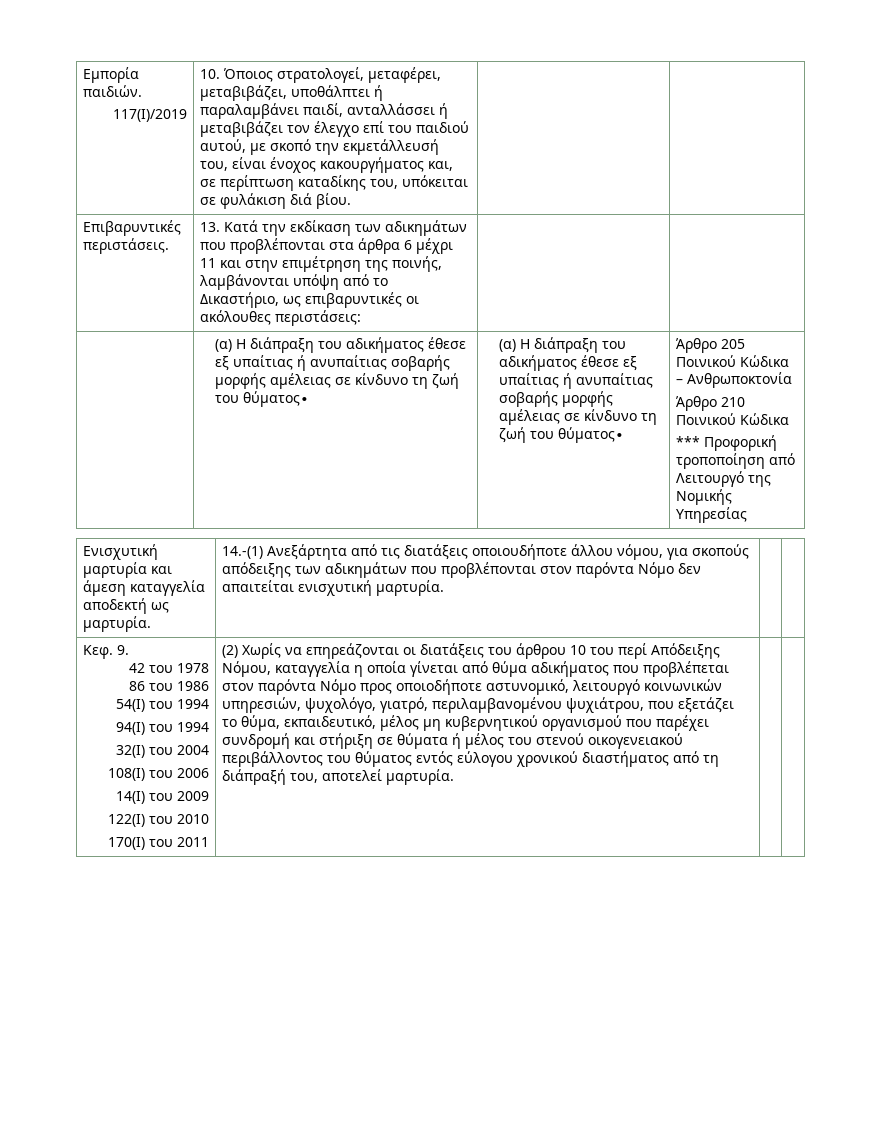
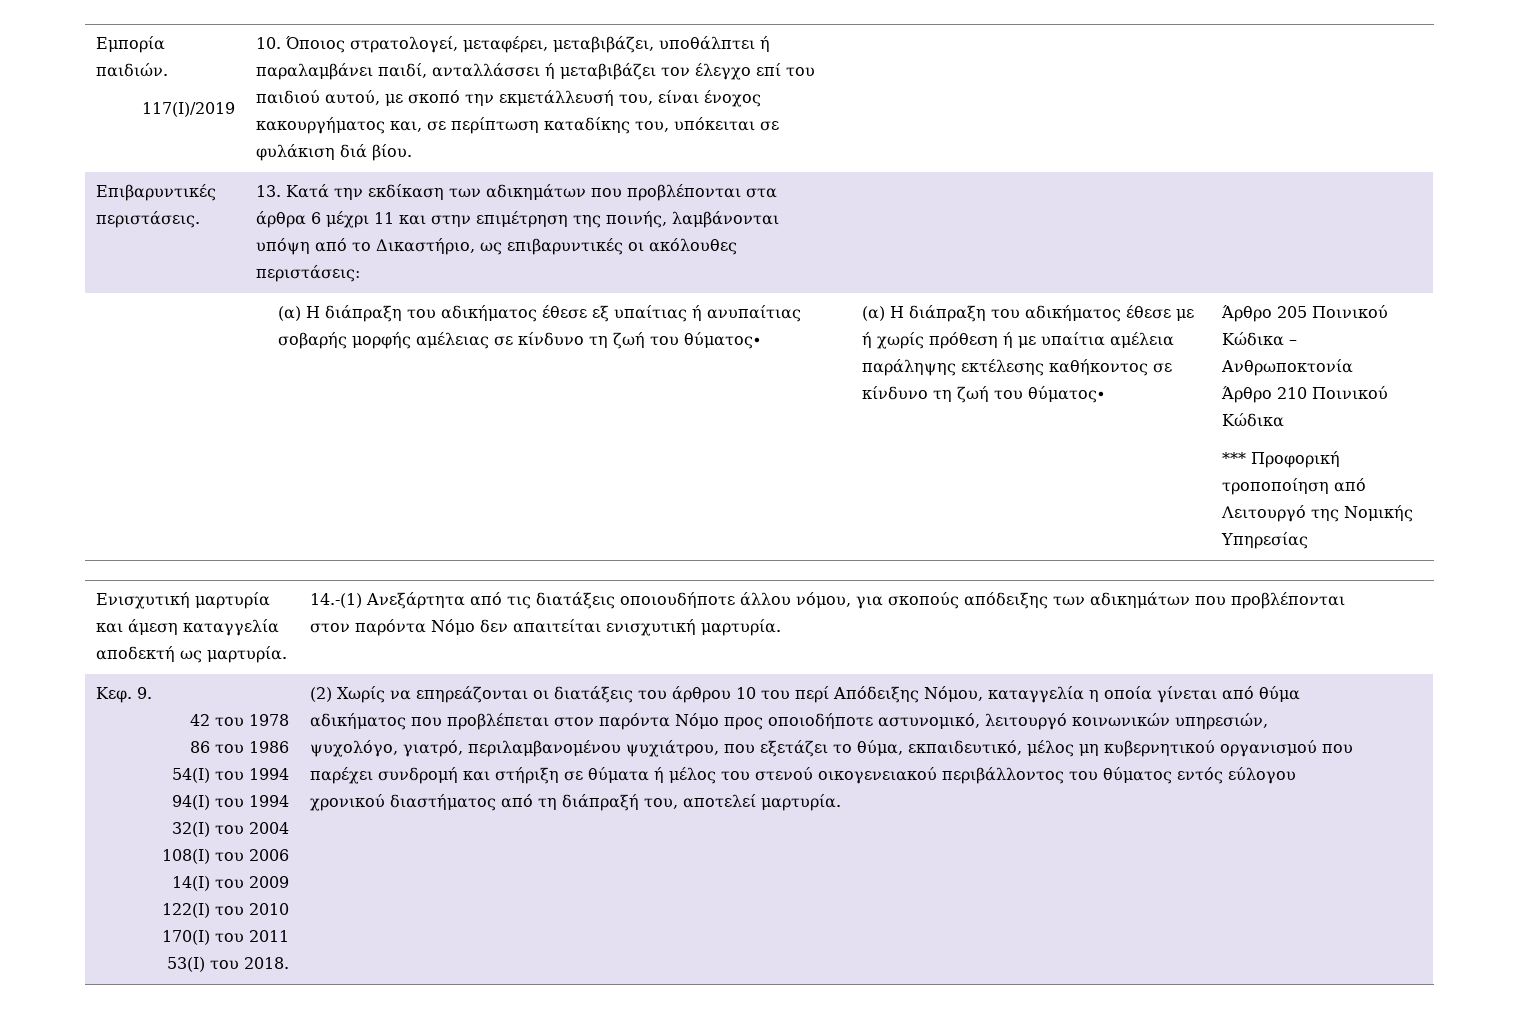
- (α) Η διάπραξη του αδικήματος έθεσε εξ υπαίτιας ή ανυπαίτιας σοβαρής μορφής αμέλειας σε κίνδυνο τη ζωή του θύματος∙ | (α) Η διάπραξη του αδικήματος έθεσε εξ υπαίτιας ή ανυπαίτιας σοβαρής μορφής αμέλειας σε κίνδυνο τη ζωή του θύματος∙
+ (α) Η διάπραξη του αδικήματος έθεσε εξ υπαίτιας ή ανυπαίτιας σοβαρής μορφής αμέλειας σε κίνδυνο τη ζωή του θύματος∙ | (α) Η διάπραξη του αδικήματος έθεσε με ή χωρίς πρόθεση ή με υπαίτια αμέλεια παράληψης εκτέλεσης καθήκοντος σε κίνδυνο τη ζωή του θύματος∙
+ 53(Ι) του 2018.

